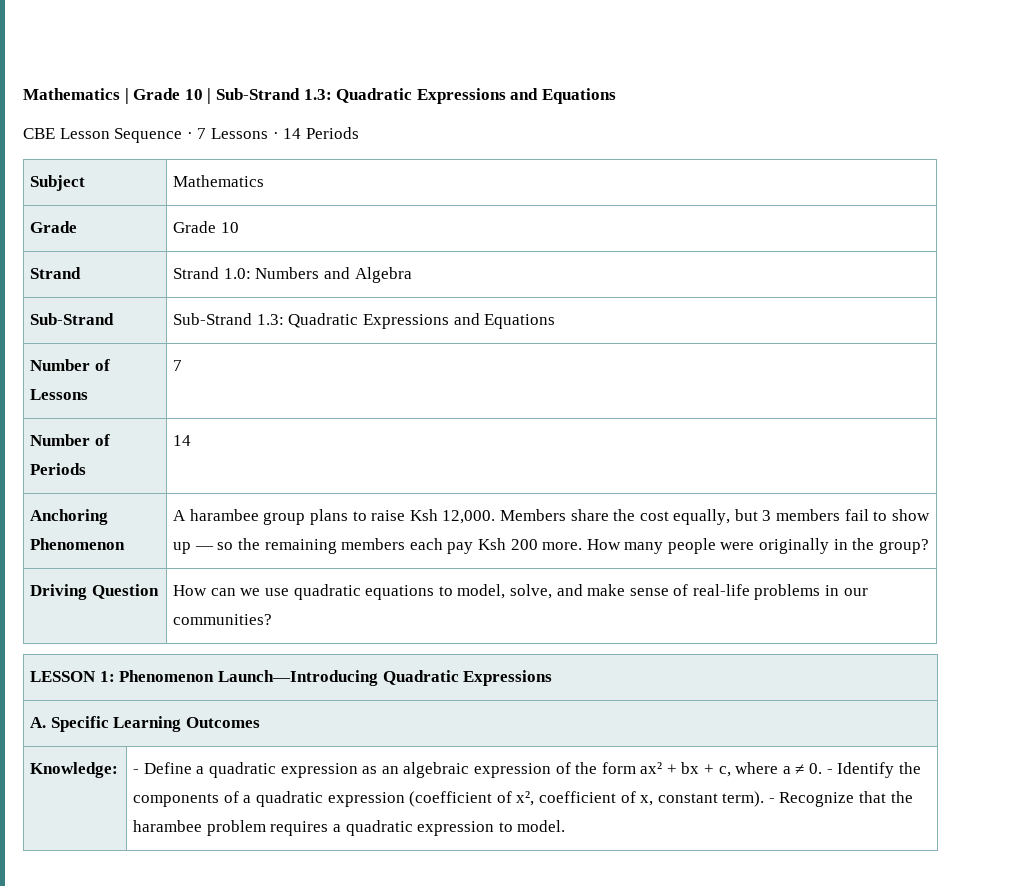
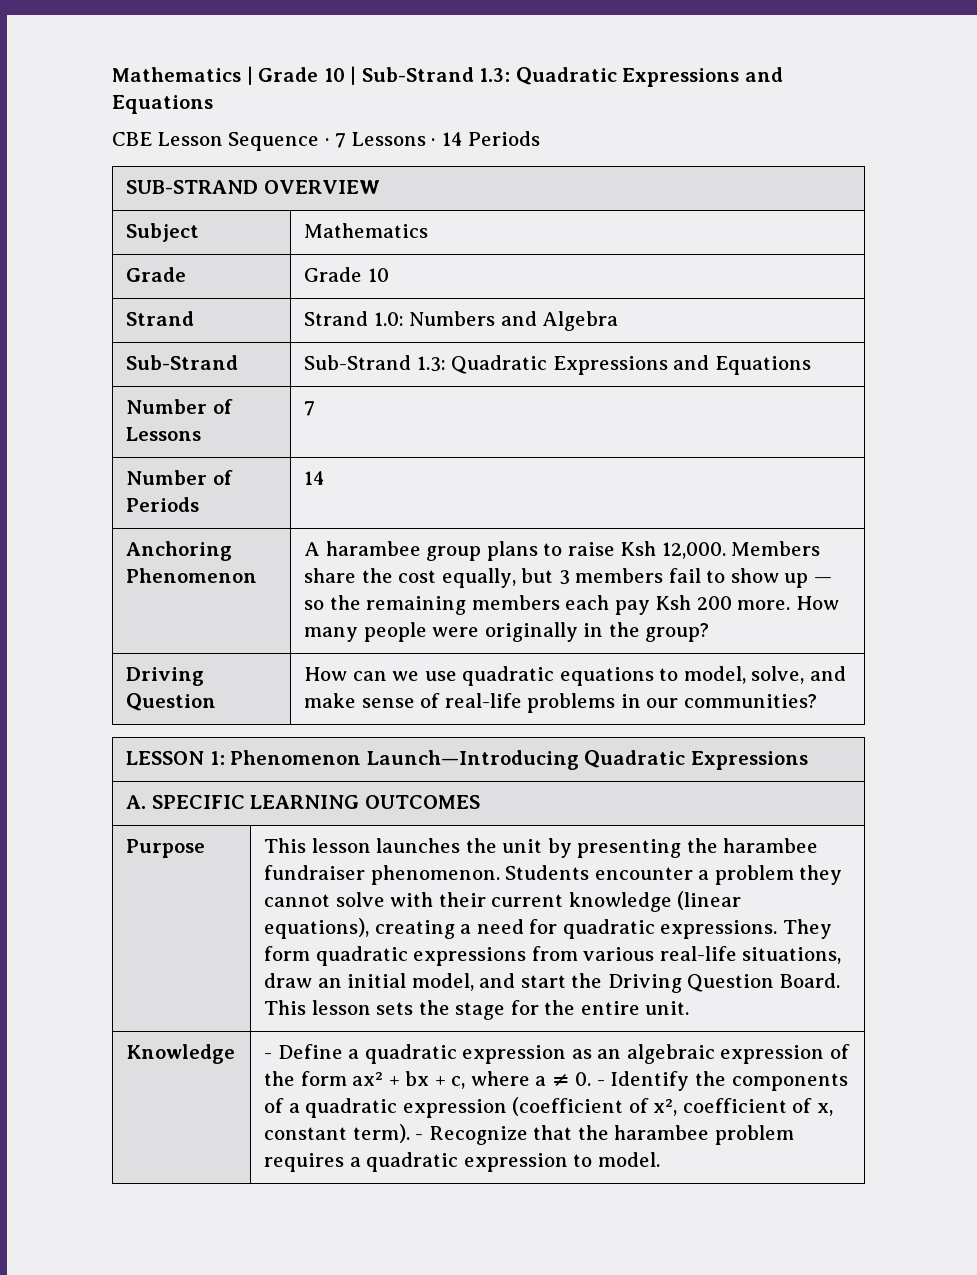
+ SUB-STRAND OVERVIEW
- A. Specific Learning Outcomes
- Knowledge:
+ A. SPECIFIC LEARNING OUTCOMES
+ Purpose | This lesson launches the unit by presenting the harambee fundraiser phenomenon. Students encounter a problem they cannot solve with their current knowledge (linear equations), creating a need for quadratic expressions. They form quadratic expressions from various real-life situations, draw an initial model, and start the Driving Question Board. This lesson sets the stage for the entire unit.
+ Knowledge

